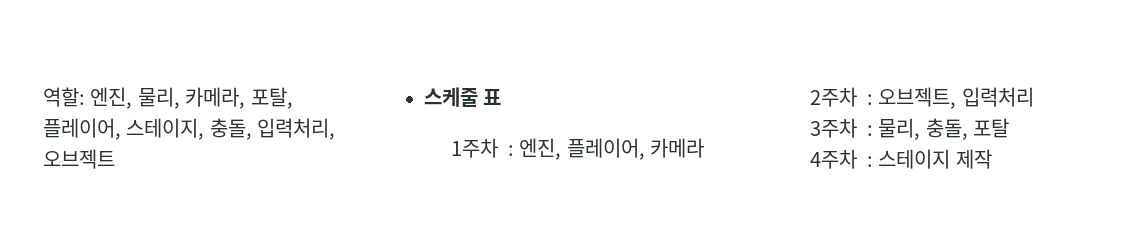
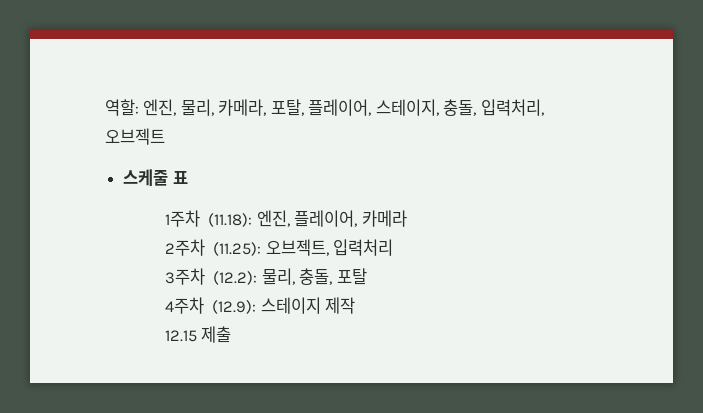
- 1주차 : 엔진, 플레이어, 카메라
+ 1주차 (11.18): 엔진, 플레이어, 카메라
- 2주차 : 오브젝트, 입력처리
+ 2주차 (11.25): 오브젝트, 입력처리
- 3주차 : 물리, 충돌, 포탈
+ 3주차 (12.2): 물리, 충돌, 포탈
- 4주차 : 스테이지 제작
+ 4주차 (12.9): 스테이지 제작
+ 12.15 제출

